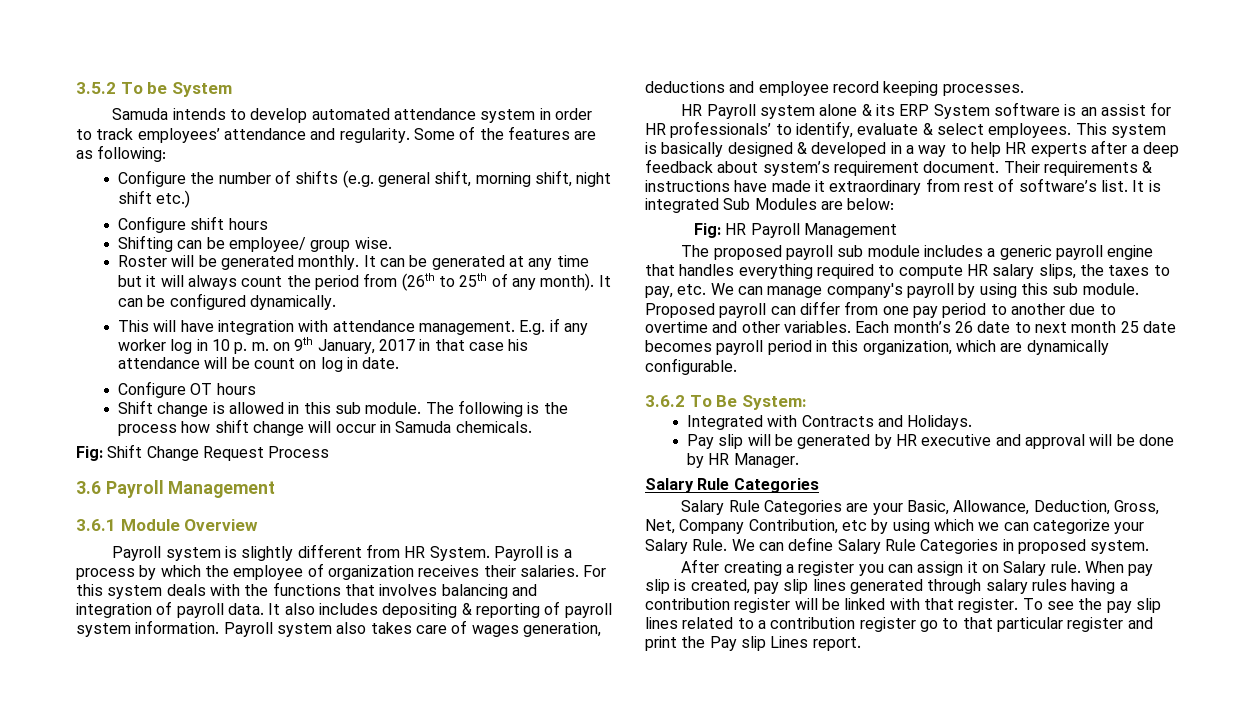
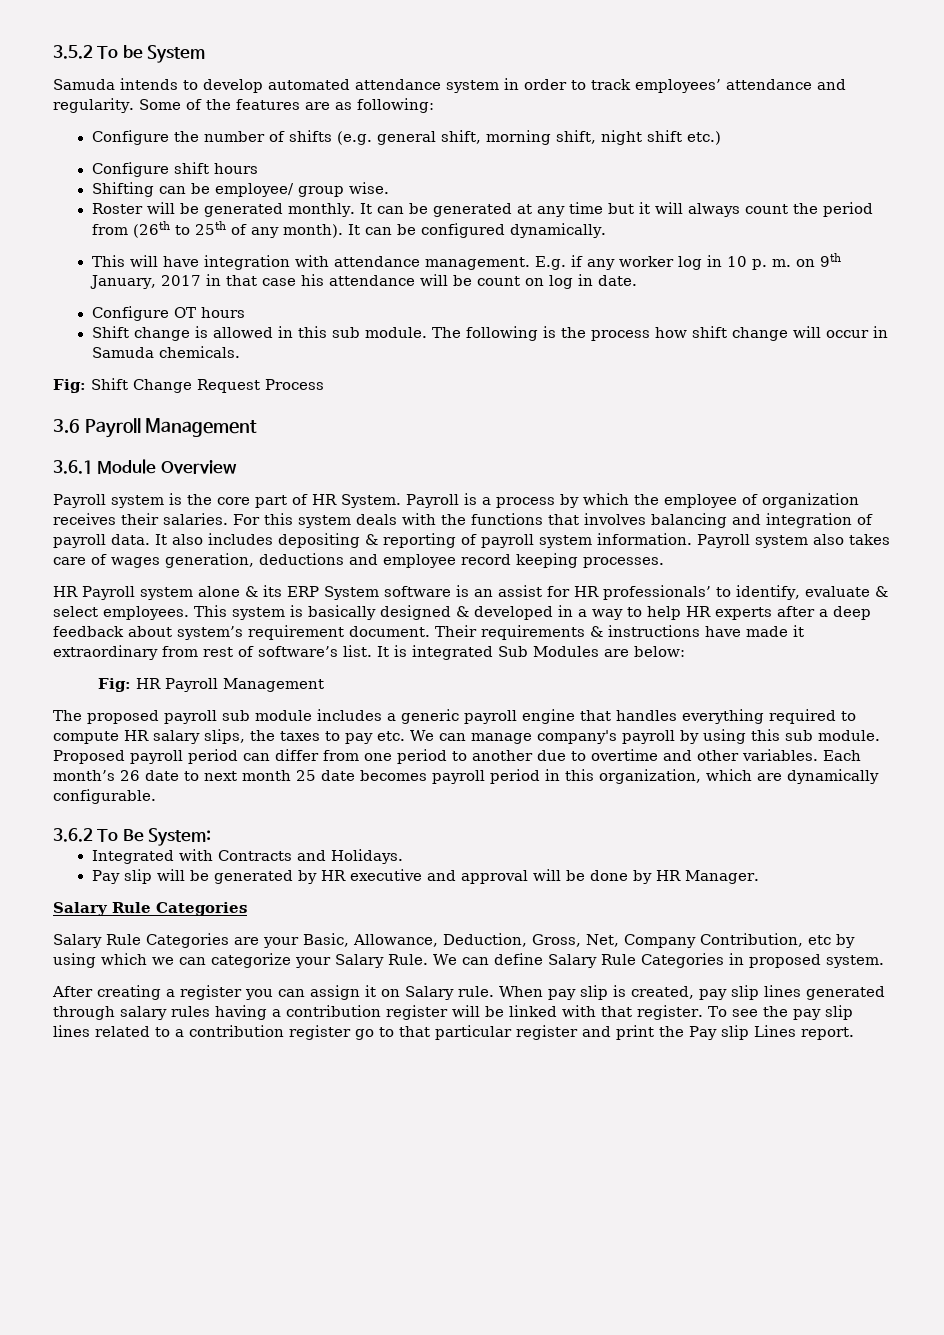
- Payroll system is slightly different from HR System.
+ Payroll system is the core part of HR System.
- The proposed payroll sub module includes a generic payroll engine that handles everything required to compute HR salary slips, the taxes to pay, etc. We can manage company's payroll by using this sub module.
+ The proposed payroll sub module includes a generic payroll engine that handles everything required to compute HR salary slips, the taxes to pay etc. We can manage company's payroll by using this sub module.
- Proposed payroll can differ from one pay period to another due to overtime and other variables.
+ Proposed payroll period can differ from one period to another due to overtime and other variables.

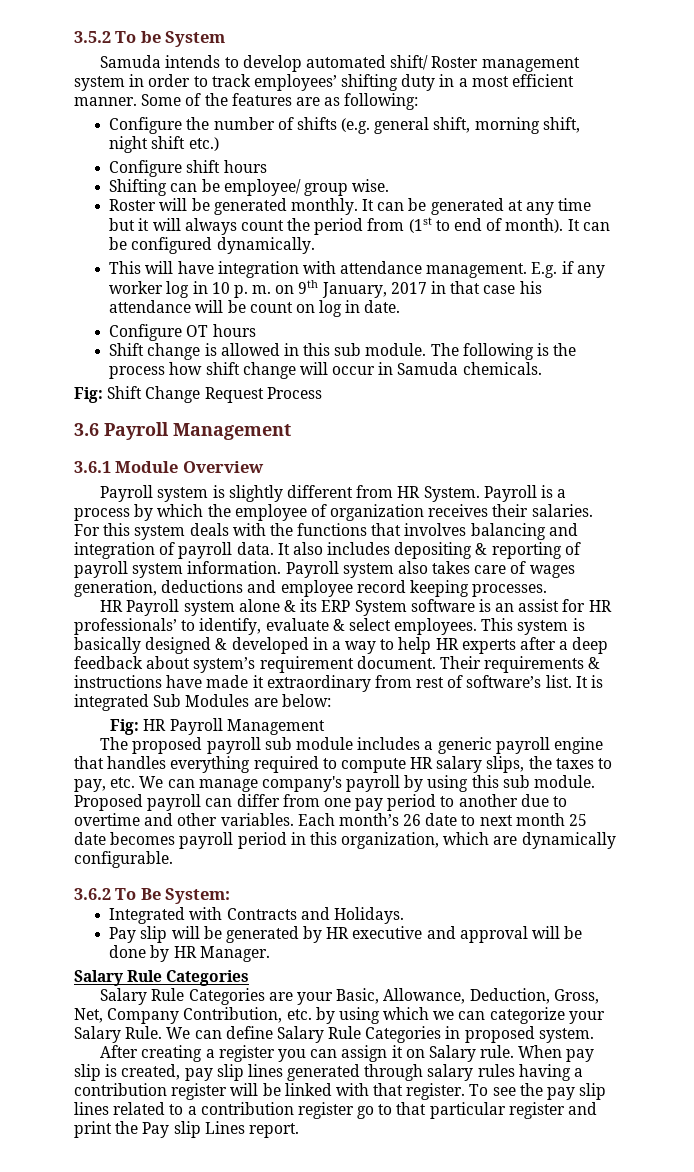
- Samuda intends to develop automated attendance system in order to track employees’ attendance and regularity.
+ Samuda intends to develop automated shift/ Roster management system in order to track employees’ shifting duty in a most efficient manner.
- It can be generated at any time but it will always count the period from (26th to 25th of any month).
+ It can be generated at any time but it will always count the period from (1st to end of month).
- Payroll system is the core part of HR System.
+ Payroll system is slightly different from HR System.
- The proposed payroll sub module includes a generic payroll engine that handles everything required to compute HR salary slips, the taxes to pay etc. We can manage company's payroll by using this sub module.
+ The proposed payroll sub module includes a generic payroll engine that handles everything required to compute HR salary slips, the taxes to pay, etc. We can manage company's payroll by using this sub module.
- Proposed payroll period can differ from one period to another due to overtime and other variables.
+ Proposed payroll can differ from one pay period to another due to overtime and other variables.
- Salary Rule Categories are your Basic, Allowance, Deduction, Gross, Net, Company Contribution, etc by using which we can categorize your Salary Rule.
+ Salary Rule Categories are your Basic, Allowance, Deduction, Gross, Net, Company Contribution, etc. by using which we can categorize your Salary Rule.

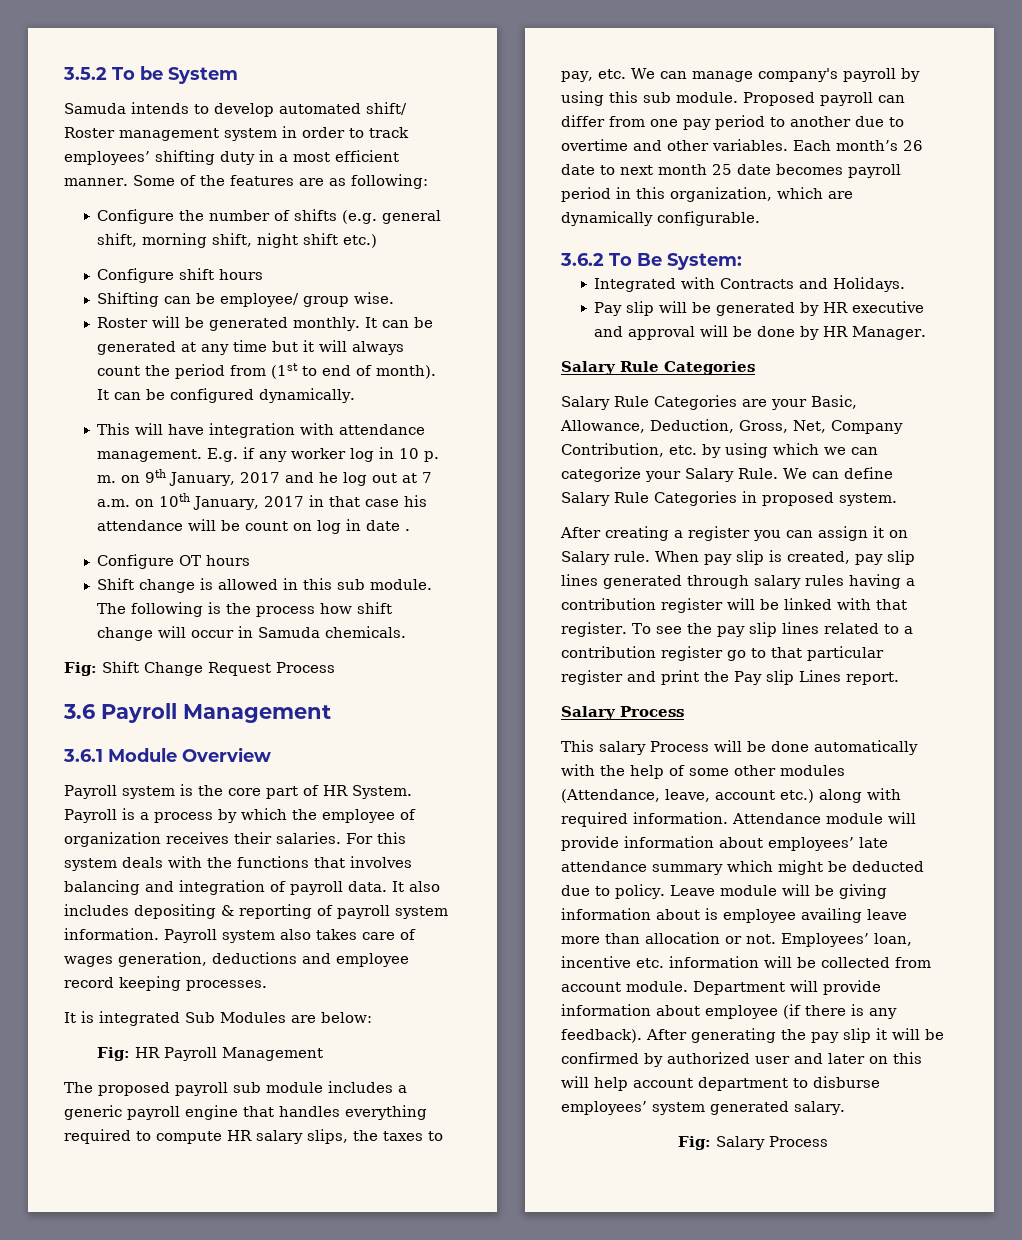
- E.g. if any worker log in 10 p. m. on 9th January, 2017 in that case his attendance will be count on log in date.
+ E.g. if any worker log in 10 p. m. on 9th January, 2017 and he log out at 7 a.m. on 10th January, 2017 in that case his attendance will be count on log in date .
- Payroll system is slightly different from HR System.
+ Payroll system is the core part of HR System.
- HR Payroll system alone & its ERP System software is an assist for HR professionals’ to identify, evaluate & select employees. This system is basically designed & developed in a way to help HR experts after a deep feedback about system’s requirement document. Their requirements & instructions have made it extraordinary from rest of software’s list.
  To see the pay slip lines related to a contribution register go to that particular register and print the Pay slip Lines report.
+ Salary Process
+ This salary Process will be done automatically with the help of some other modules (Attendance, leave, account etc.) along with required information. Attendance module will provide information about employees’ late attendance summary which might be deducted due to policy. Leave module will be giving information about is employee availing leave more than allocation or not. Employees’ loan, incentive etc. information will be collected from account module. Department will provide information about employee (if there is any feedback). After generating the pay slip it will be confirmed by authorized user and later on this will help account department to disburse employees’ system generated salary.
+ Fig: Salary Process

